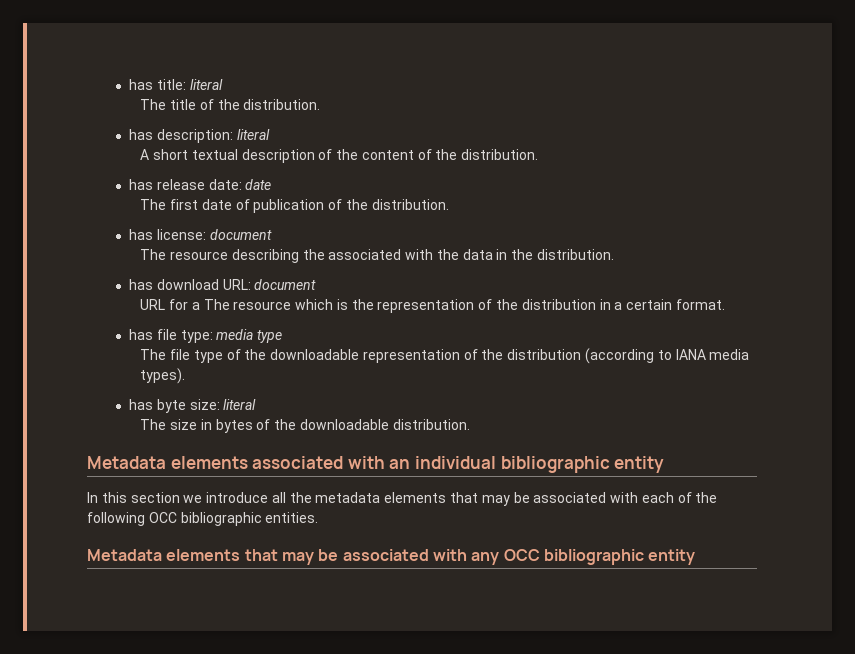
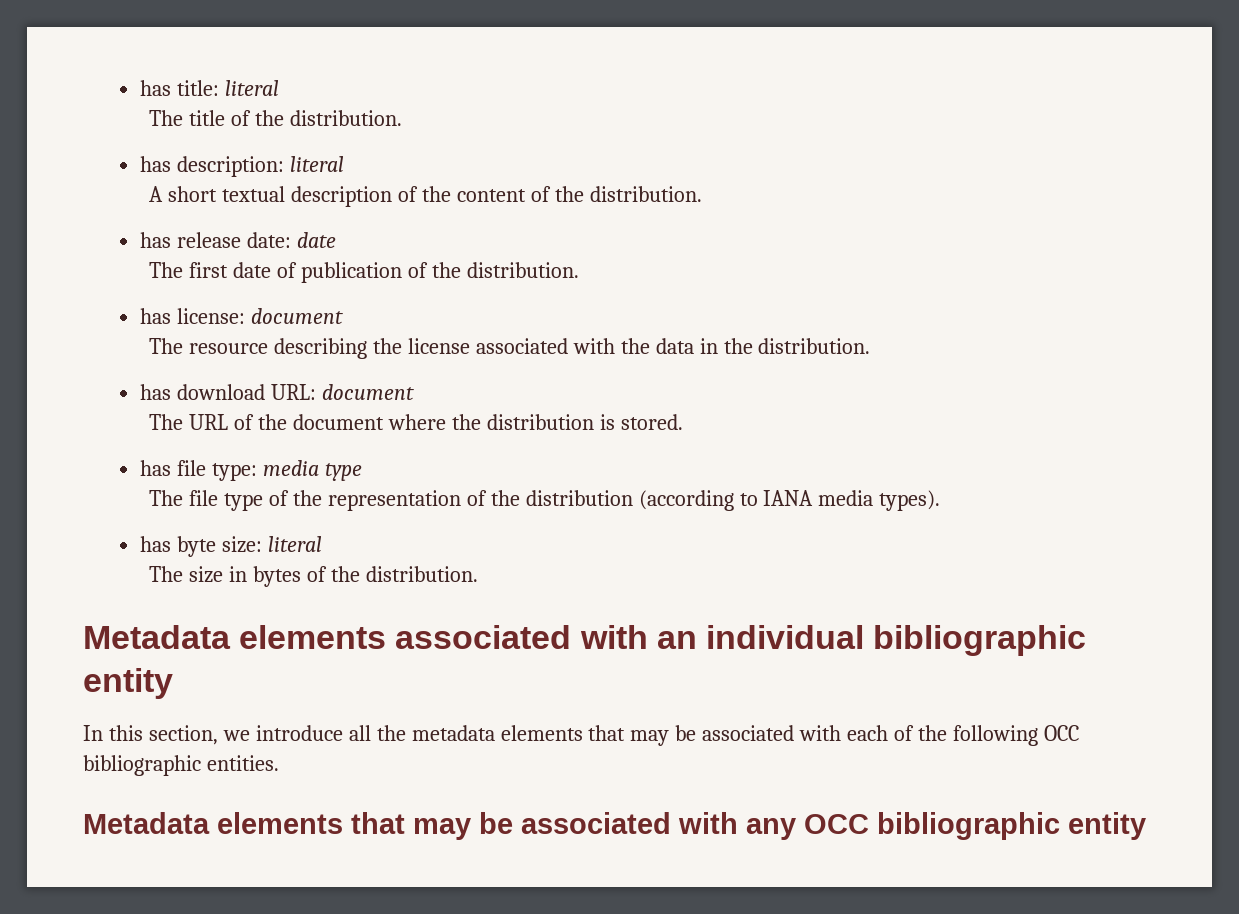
- The resource describing the associated with the data in the distribution.
+ The resource describing the license associated with the data in the distribution.
- URL for a The resource which is the representation of the distribution in a certain format.
+ The URL of the document where the distribution is stored.
- The file type of the downloadable representation of the distribution (according to IANA media types).
+ The file type of the representation of the distribution (according to IANA media types).
- The size in bytes of the downloadable distribution.
+ The size in bytes of the distribution.
- In this section we introduce all the metadata elements that may be associated with each of the following OCC bibliographic entities.
+ In this section, we introduce all the metadata elements that may be associated with each of the following OCC bibliographic entities.

